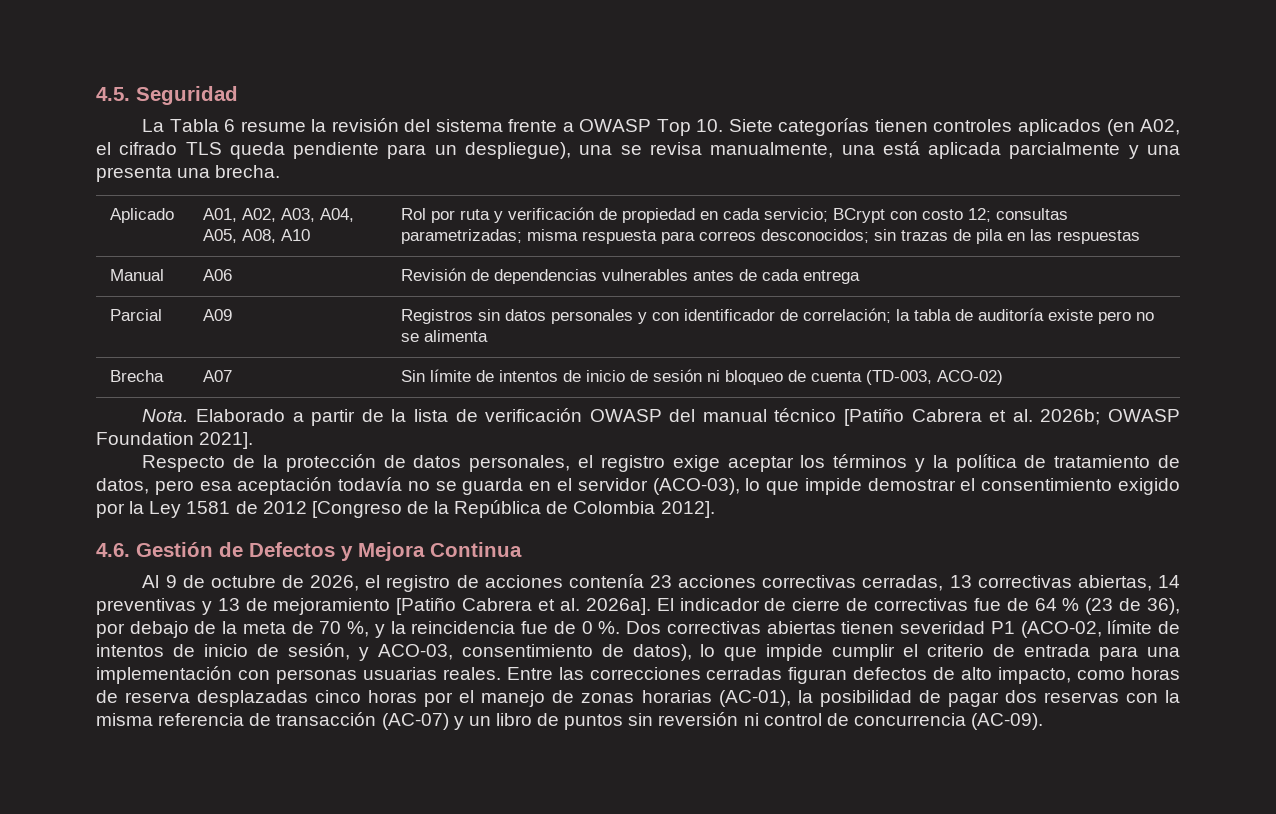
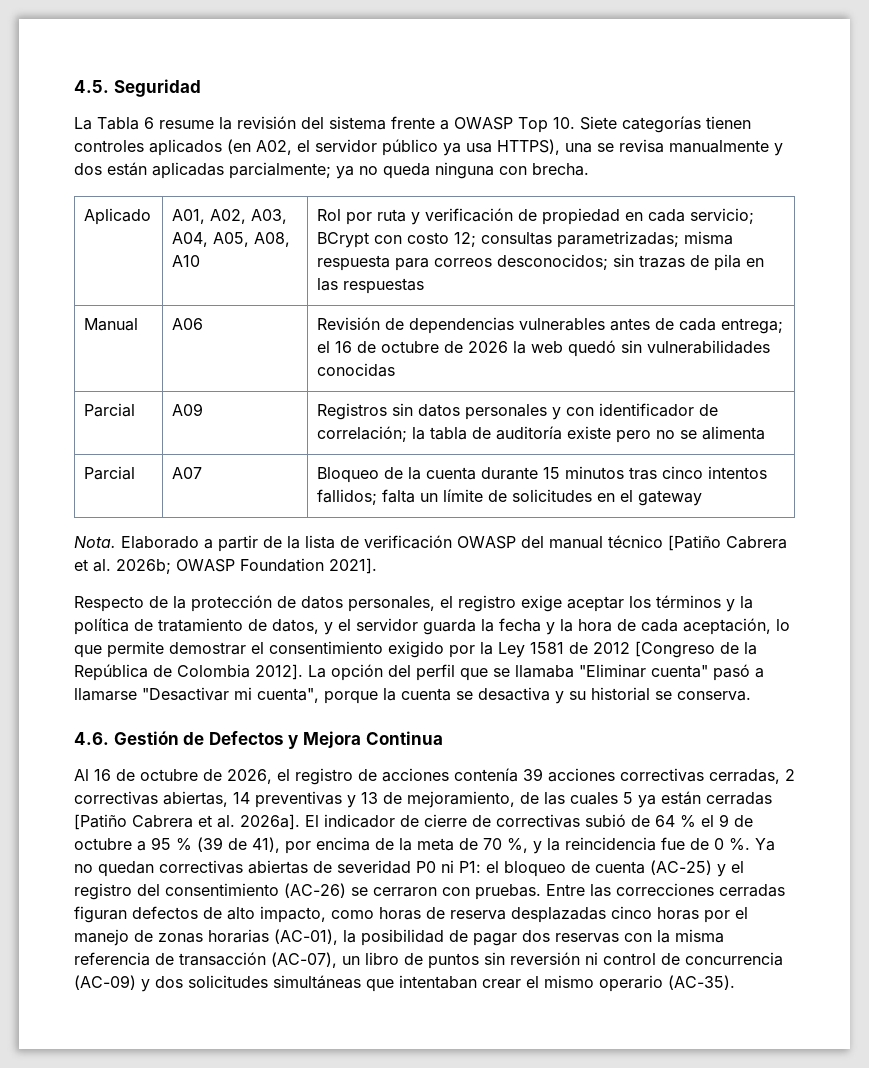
- La Tabla 6 resume la revisión del sistema frente a OWASP Top 10. Siete categorías tienen controles aplicados (en A02, el cifrado TLS queda pendiente para un despliegue), una se revisa manualmente, una está aplicada parcialmente y una presenta una brecha.
+ La Tabla 6 resume la revisión del sistema frente a OWASP Top 10. Siete categorías tienen controles aplicados (en A02, el servidor público ya usa HTTPS), una se revisa manualmente y dos están aplicadas parcialmente; ya no queda ninguna con brecha.
- Manual | A06 | Revisión de dependencias vulnerables antes de cada entrega
+ Manual | A06 | Revisión de dependencias vulnerables antes de cada entrega; el 16 de octubre de 2026 la web quedó sin vulnerabilidades conocidas
- Brecha | A07 | Sin límite de intentos de inicio de sesión ni bloqueo de cuenta (TD-003, ACO-02)
+ Parcial | A07 | Bloqueo de la cuenta durante 15 minutos tras cinco intentos fallidos; falta un límite de solicitudes en el gateway
- Respecto de la protección de datos personales, el registro exige aceptar los términos y la política de tratamiento de datos, pero esa aceptación todavía no se guarda en el servidor (ACO-03), lo que impide demostrar el consentimiento exigido por la Ley 1581 de 2012 [Congreso de la República de Colombia 2012].
+ Respecto de la protección de datos personales, el registro exige aceptar los términos y la política de tratamiento de datos, y el servidor guarda la fecha y la hora de cada aceptación, lo que permite demostrar el consentimiento exigido por la Ley 1581 de 2012 [Congreso de la República de Colombia 2012]. La opción del perfil que se llamaba "Eliminar cuenta" pasó a llamarse "Desactivar mi cuenta", porque la cuenta se desactiva y su historial se conserva.
- Al 9 de octubre de 2026, el registro de acciones contenía 23 acciones correctivas cerradas, 13 correctivas abiertas, 14 preventivas y 13 de mejoramiento [Patiño Cabrera et al. 2026a].
+ Al 16 de octubre de 2026, el registro de acciones contenía 39 acciones correctivas cerradas, 2 correctivas abiertas, 14 preventivas y 13 de mejoramiento, de las cuales 5 ya están cerradas [Patiño Cabrera et al. 2026a].
- El indicador de cierre de correctivas fue de 64 % (23 de 36), por debajo de la meta de 70 %, y la reincidencia fue de 0 %.
+ El indicador de cierre de correctivas subió de 64 % el 9 de octubre a 95 % (39 de 41), por encima de la meta de 70 %, y la reincidencia fue de 0 %.
- Dos correctivas abiertas tienen severidad P1 (ACO-02, límite de intentos de inicio de sesión, y ACO-03, consentimiento de datos), lo que impide cumplir el criterio de entrada para una implementación con personas usuarias reales.
+ Ya no quedan correctivas abiertas de severidad P0 ni P1: el bloqueo de cuenta (AC-25) y el registro del consentimiento (AC-26) se cerraron con pruebas.
- Entre las correcciones cerradas figuran defectos de alto impacto, como horas de reserva desplazadas cinco horas por el manejo de zonas horarias (AC-01), la posibilidad de pagar dos reservas con la misma referencia de transacción (AC-07) y un libro de puntos sin reversión ni control de concurrencia (AC-09).
+ Entre las correcciones cerradas figuran defectos de alto impacto, como horas de reserva desplazadas cinco horas por el manejo de zonas horarias (AC-01), la posibilidad de pagar dos reservas con la misma referencia de transacción (AC-07), un libro de puntos sin reversión ni control de concurrencia (AC-09) y dos solicitudes simultáneas que intentaban crear el mismo operario (AC-35).

